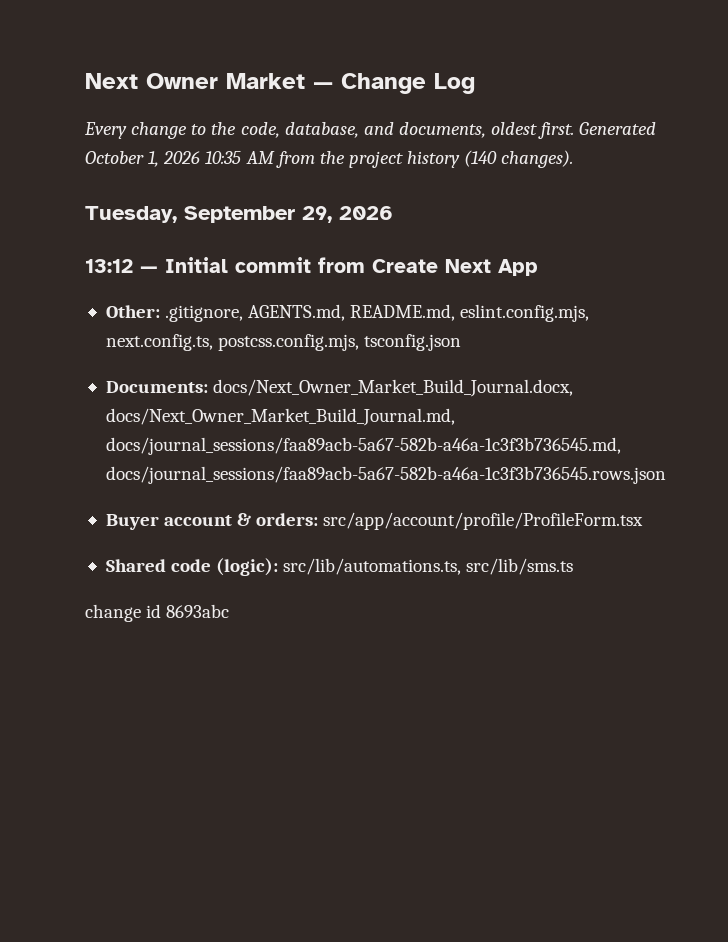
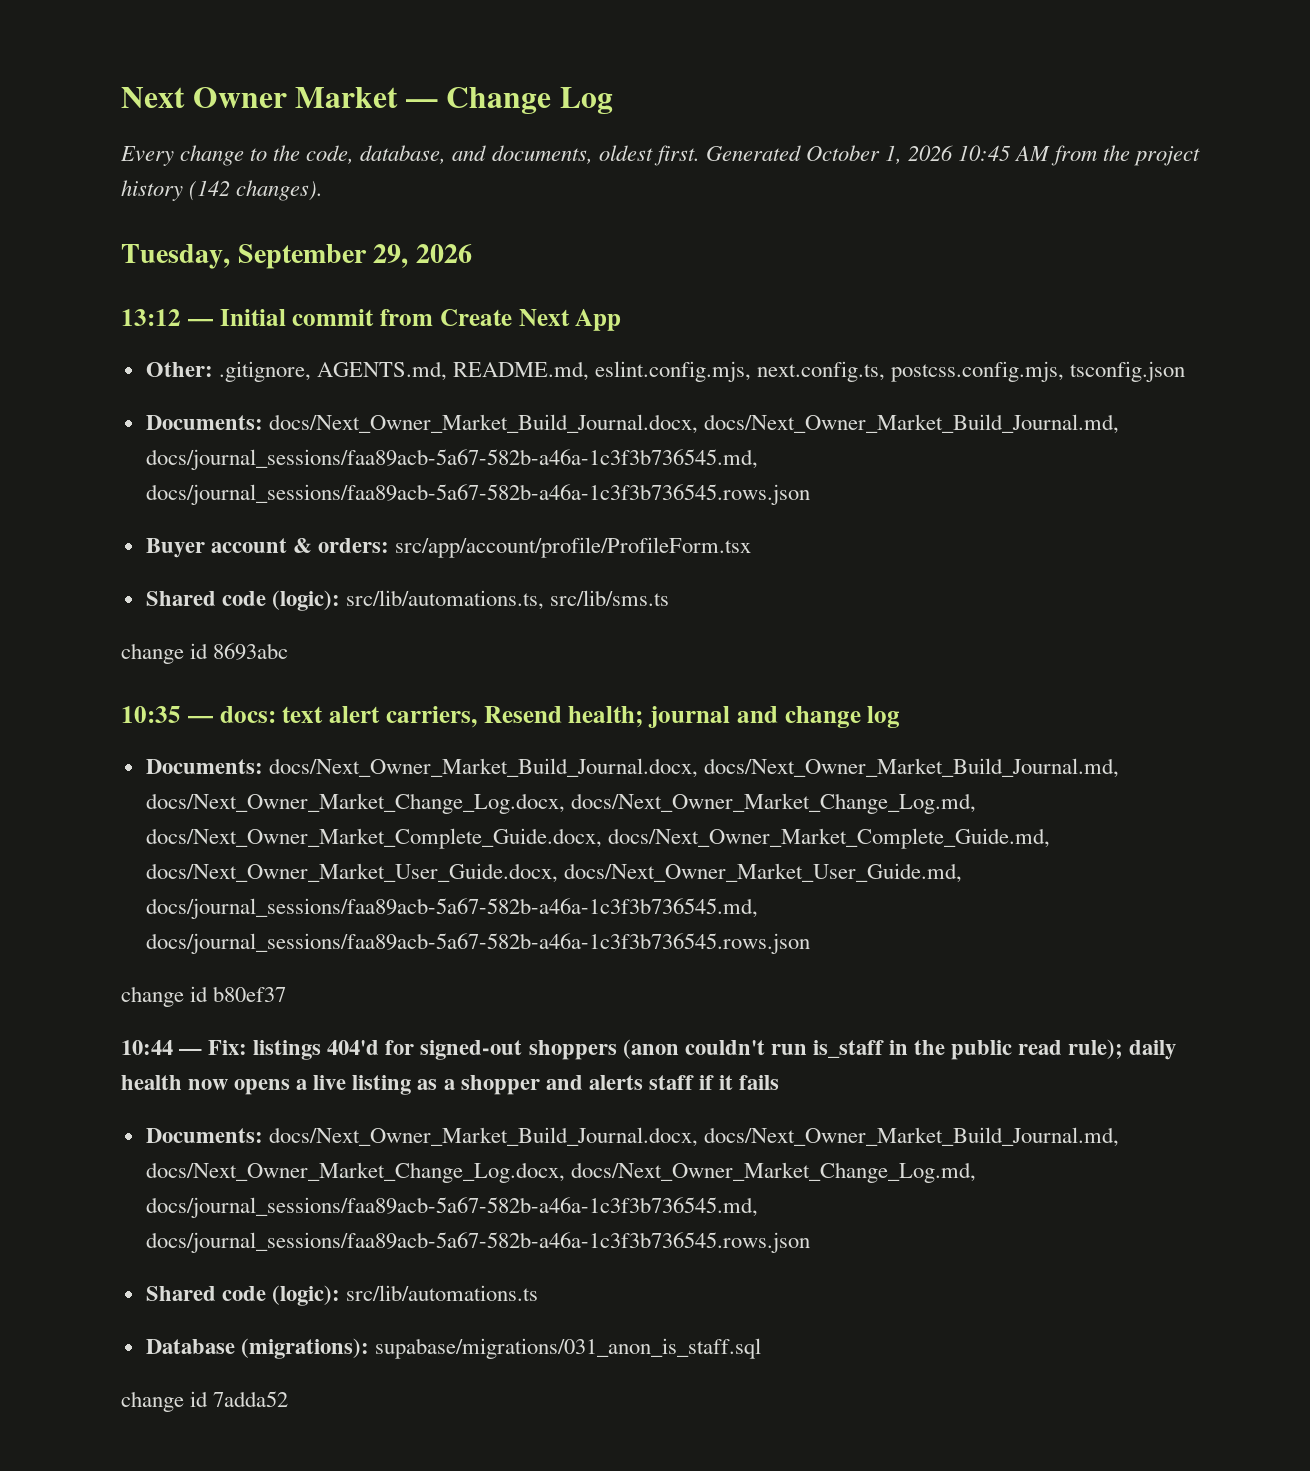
- Generated October 1, 2026 10:35 AM from the project history (140 changes).
+ Generated October 1, 2026 10:45 AM from the project history (142 changes).
+ 10:35 — docs: text alert carriers, Resend health; journal and change log
+ Documents: docs/Next_Owner_Market_Build_Journal.docx, docs/Next_Owner_Market_Build_Journal.md, docs/Next_Owner_Market_Change_Log.docx, docs/Next_Owner_Market_Change_Log.md, docs/Next_Owner_Market_Complete_Guide.docx, docs/Next_Owner_Market_Complete_Guide.md, docs/Next_Owner_Market_User_Guide.docx, docs/Next_Owner_Market_User_Guide.md, docs/journal_sessions/faa89acb-5a67-582b-a46a-1c3f3b736545.md, docs/journal_sessions/faa89acb-5a67-582b-a46a-1c3f3b736545.rows.json
+ change id b80ef37
+ 10:44 — Fix: listings 404'd for signed-out shoppers (anon couldn't run is_staff in the public read rule); daily health now opens a live listing as a shopper and alerts staff if it fails
+ Documents: docs/Next_Owner_Market_Build_Journal.docx, docs/Next_Owner_Market_Build_Journal.md, docs/Next_Owner_Market_Change_Log.docx, docs/Next_Owner_Market_Change_Log.md, docs/journal_sessions/faa89acb-5a67-582b-a46a-1c3f3b736545.md, docs/journal_sessions/faa89acb-5a67-582b-a46a-1c3f3b736545.rows.json
+ Shared code (logic): src/lib/automations.ts
+ Database (migrations): supabase/migrations/031_anon_is_staff.sql
+ change id 7adda52

